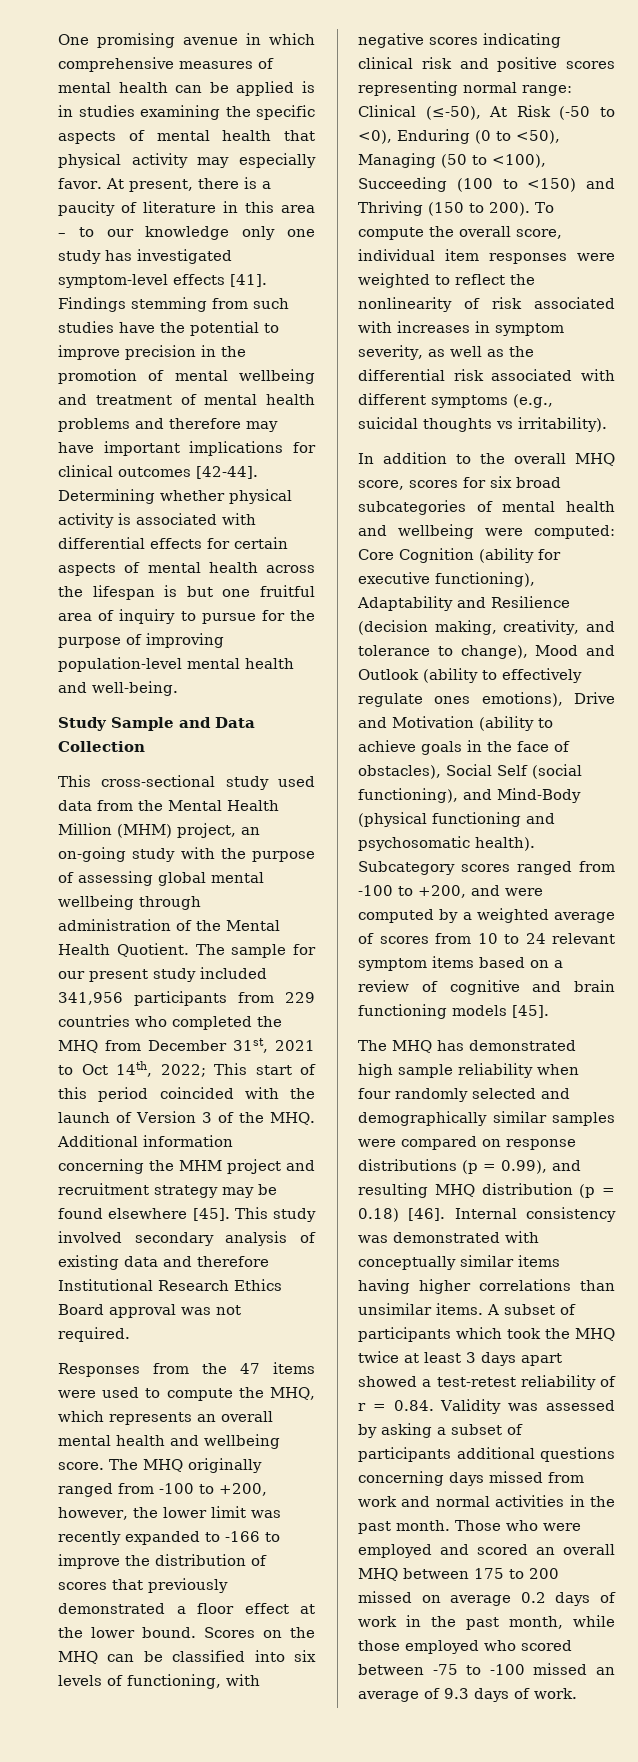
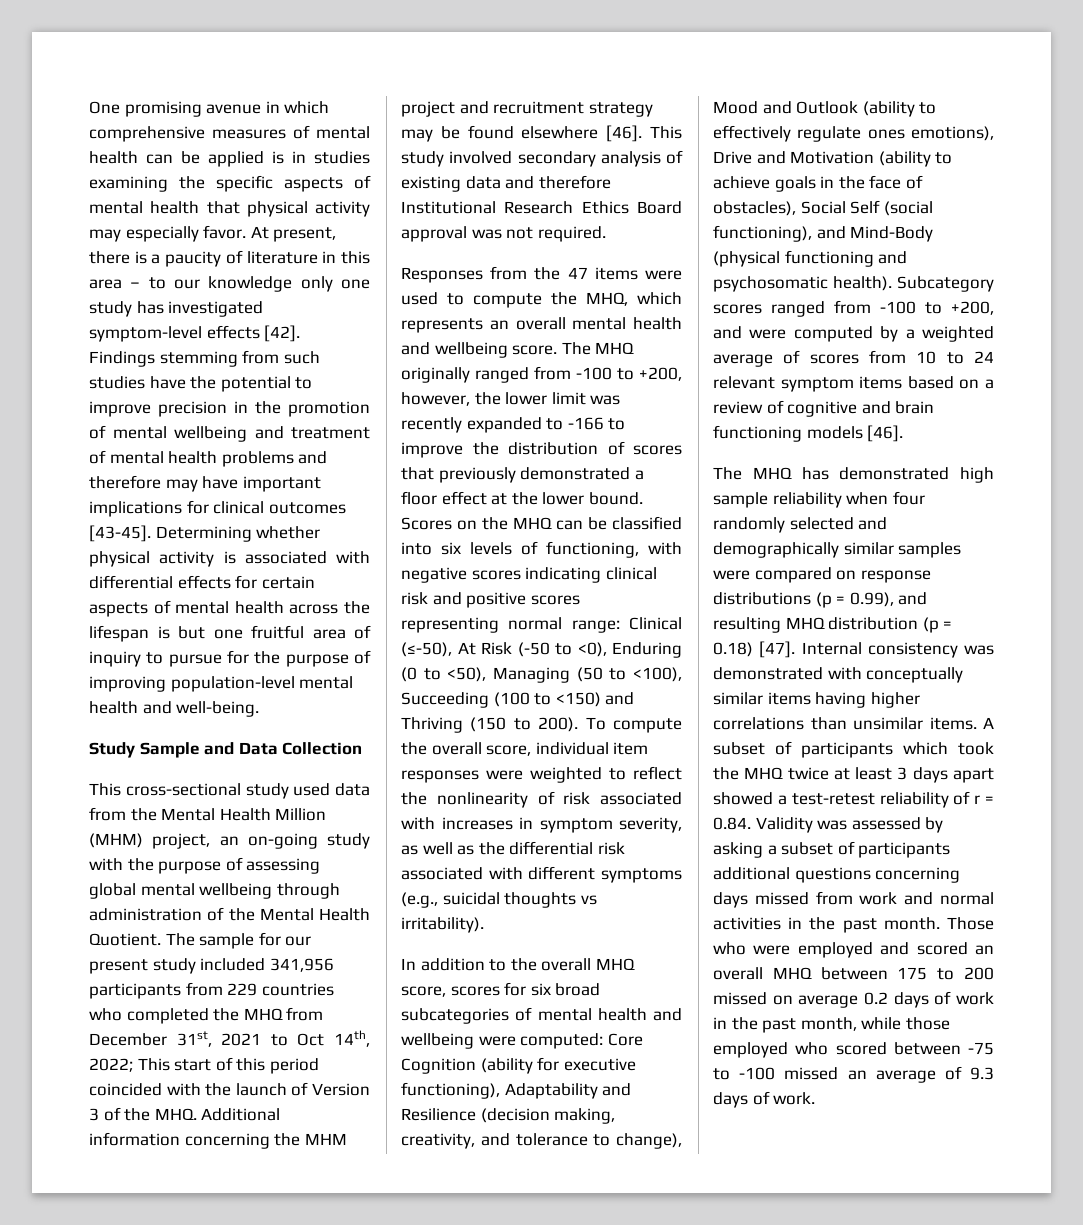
- At present, there is a paucity of literature in this area – to our knowledge only one study has investigated symptom-level effects [41].
+ At present, there is a paucity of literature in this area – to our knowledge only one study has investigated symptom-level effects [42].
- Findings stemming from such studies have the potential to improve precision in the promotion of mental wellbeing and treatment of mental health problems and therefore may have important implications for clinical outcomes [42-44].
+ Findings stemming from such studies have the potential to improve precision in the promotion of mental wellbeing and treatment of mental health problems and therefore may have important implications for clinical outcomes [43-45].
- The sample for our present study included 341,956 participants from 229 countries who completed the MHQ from December 31st, 2021 to Oct 14th, 2022; This start of this period coincided with the launch of Version 3 of the MHQ. Additional information concerning the MHM project and recruitment strategy may be found elsewhere [45].
+ The sample for our present study included 341,956 participants from 229 countries who completed the MHQ from December 31st, 2021 to Oct 14th, 2022; This start of this period coincided with the launch of Version 3 of the MHQ. Additional information concerning the MHM project and recruitment strategy may be found elsewhere [46].
- Subcategory scores ranged from -100 to +200, and were computed by a weighted average of scores from 10 to 24 relevant symptom items based on a review of cognitive and brain functioning models [45].
+ Subcategory scores ranged from -100 to +200, and were computed by a weighted average of scores from 10 to 24 relevant symptom items based on a review of cognitive and brain functioning models [46].
- The MHQ has demonstrated high sample reliability when four randomly selected and demographically similar samples were compared on response distributions (p = 0.99), and resulting MHQ distribution (p = 0.18) [46].
+ The MHQ has demonstrated high sample reliability when four randomly selected and demographically similar samples were compared on response distributions (p = 0.99), and resulting MHQ distribution (p = 0.18) [47].

